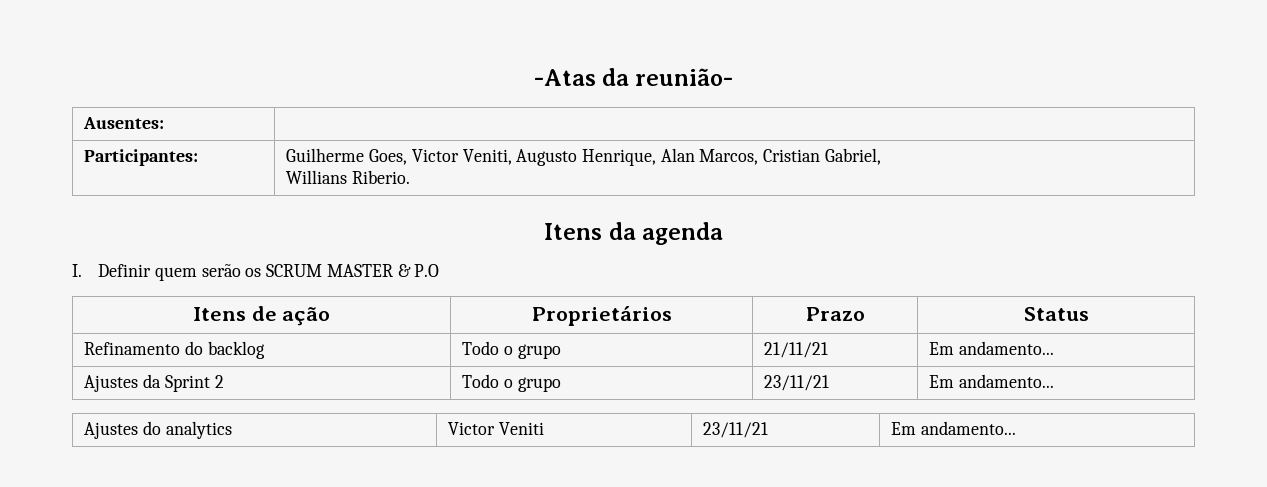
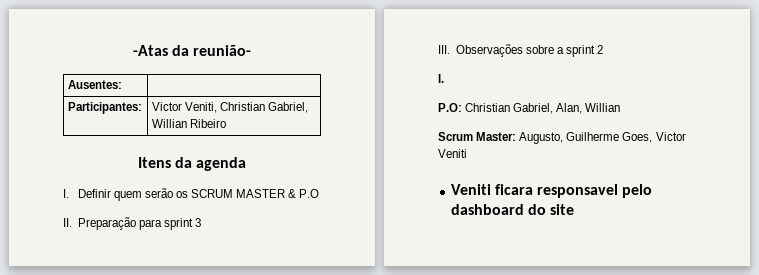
- Participantes: | Guilherme Goes, Victor Veniti, Augusto Henrique, Alan Marcos, Cristian Gabriel,
- Willians Riberio.
+ Participantes: | Victor Veniti, Christian Gabriel, Willian Ribeiro
- Itens de ação | Proprietários | Prazo | Status
- Refinamento do backlog | Todo o grupo | 21/11/21 | Em andamento...
- Ajustes da Sprint 2 | Todo o grupo | 23/11/21 | Em andamento...
- Ajustes do analytics | Victor Veniti | 23/11/21 | Em andamento...
+ II. Preparação para sprint 3
+ III. Observações sobre a sprint 2
+ I.
+ P.O: Christian Gabriel, Alan, Willian
+ Scrum Master: Augusto, Guilherme Goes, Victor Veniti
+ Veniti ficara responsavel pelo dashboard do site

